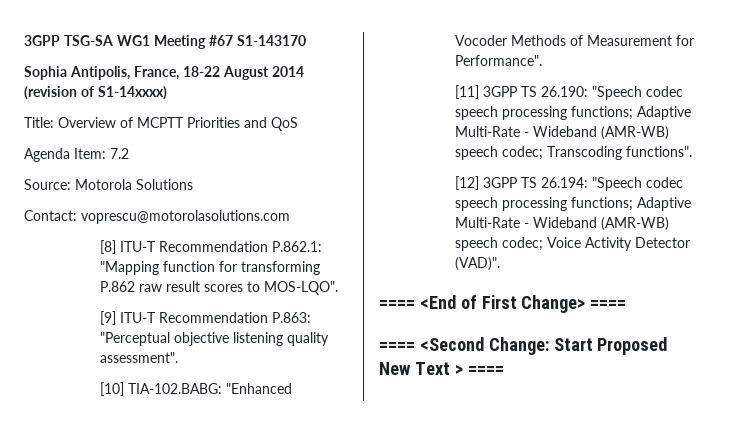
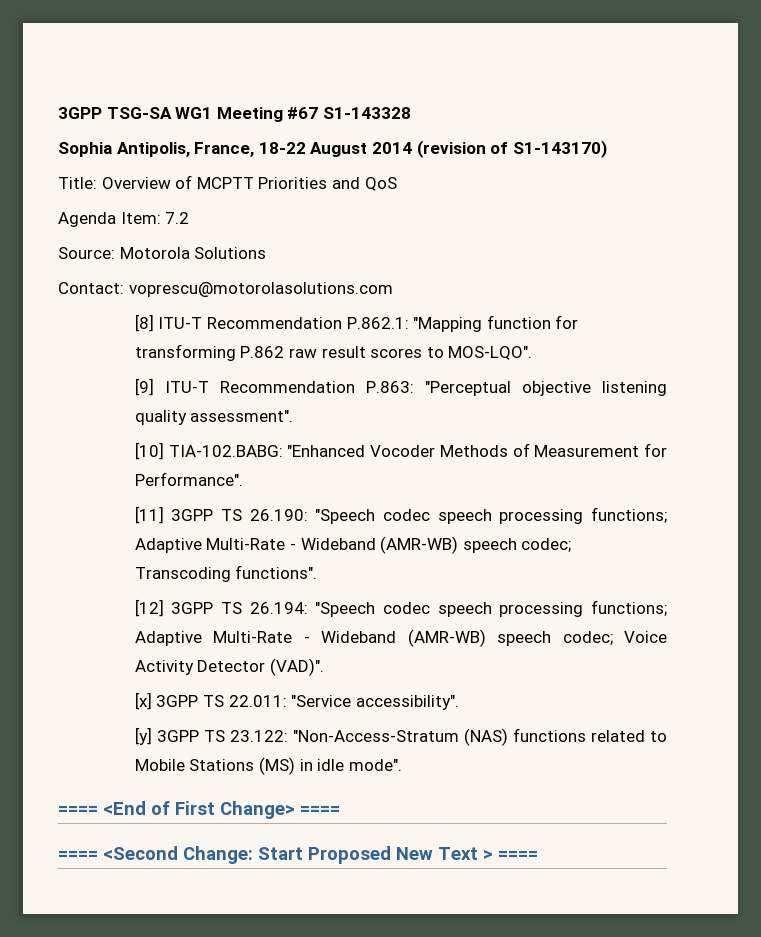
- 3GPP TSG-SA WG1 Meeting #67 S1-143170
+ 3GPP TSG-SA WG1 Meeting #67 S1-143328
- Sophia Antipolis, France, 18-22 August 2014 (revision of S1-14xxxx)
+ Sophia Antipolis, France, 18-22 August 2014 (revision of S1-143170)
+ [x] 3GPP TS 22.011: "Service accessibility".
+ [y] 3GPP TS 23.122: "Non-Access-Stratum (NAS) functions related to Mobile Stations (MS) in idle mode".

